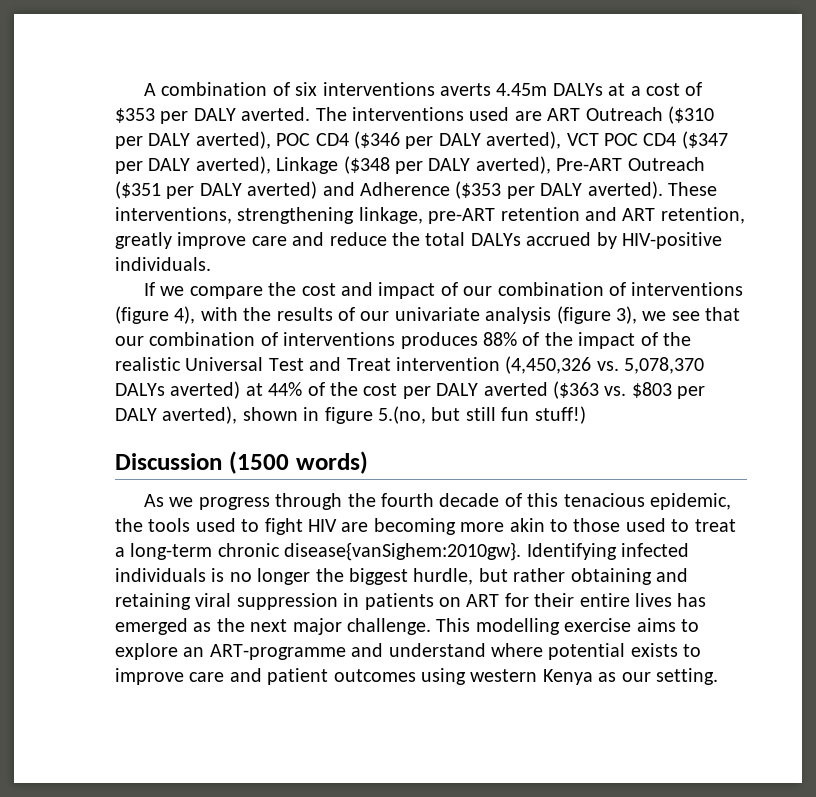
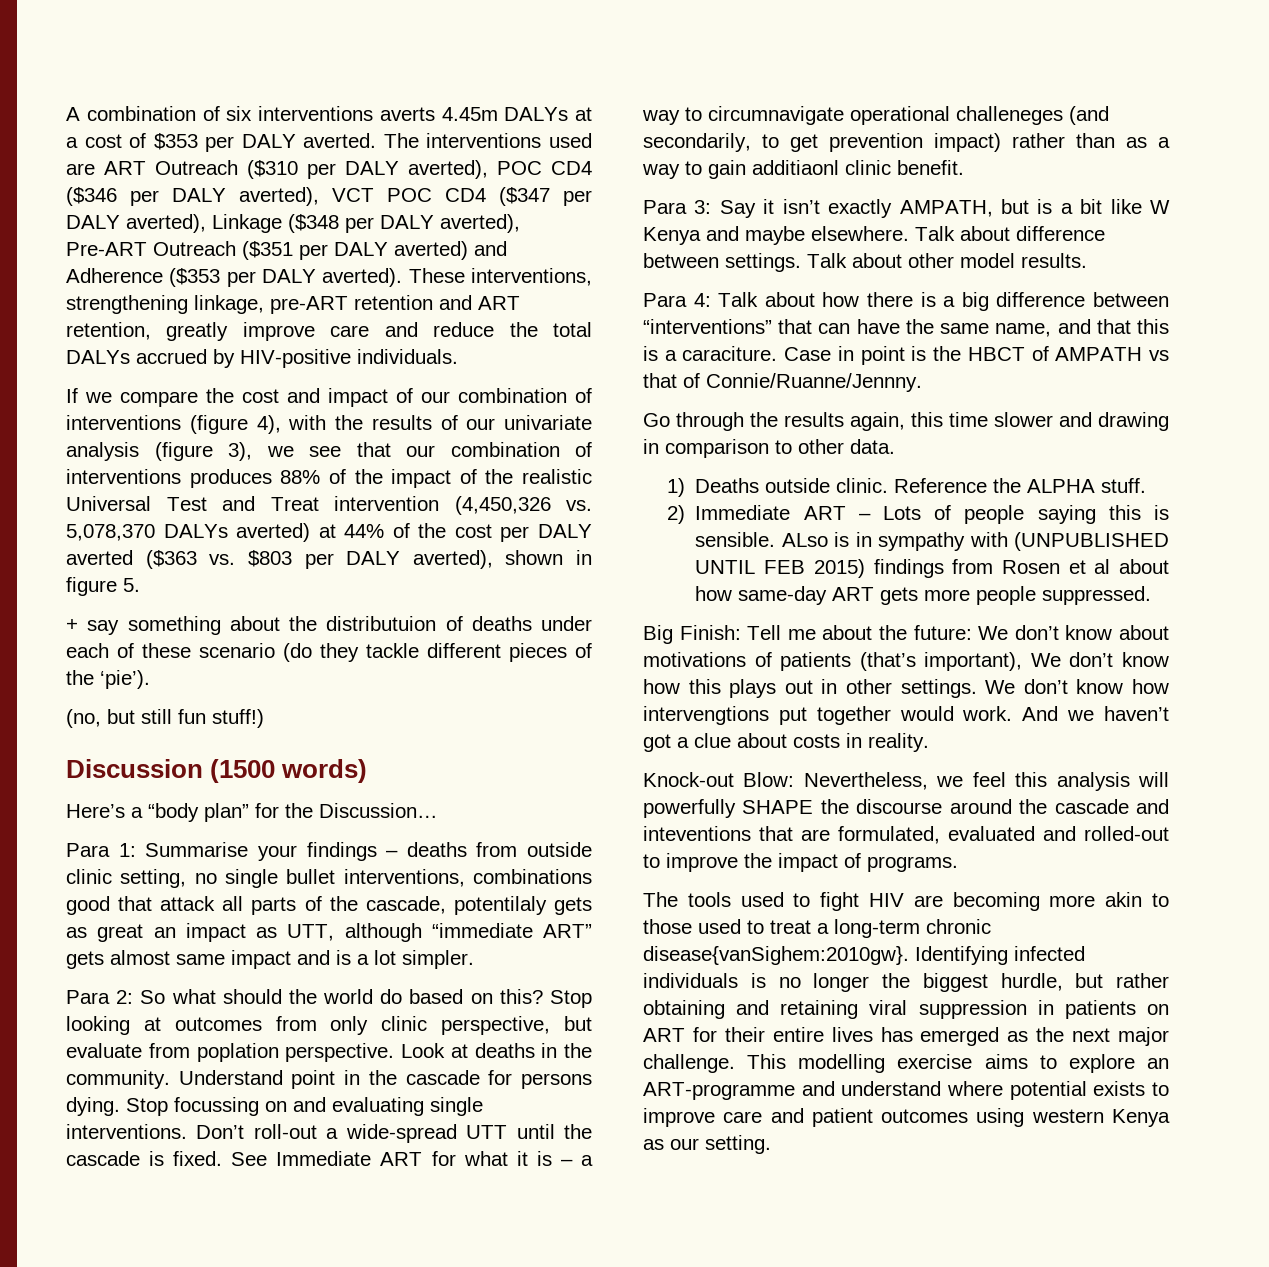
- If we compare the cost and impact of our combination of interventions (figure 4), with the results of our univariate analysis (figure 3), we see that our combination of interventions produces 88% of the impact of the realistic Universal Test and Treat intervention (4,450,326 vs. 5,078,370 DALYs averted) at 44% of the cost per DALY averted ($363 vs. $803 per DALY averted), shown in figure 5.(no, but still fun stuff!)
+ If we compare the cost and impact of our combination of interventions (figure 4), with the results of our univariate analysis (figure 3), we see that our combination of interventions produces 88% of the impact of the realistic Universal Test and Treat intervention (4,450,326 vs. 5,078,370 DALYs averted) at 44% of the cost per DALY averted ($363 vs. $803 per DALY averted), shown in figure 5.
+ + say something about the distributuion of deaths under each of these scenario (do they tackle different pieces of the ‘pie’).
+ (no, but still fun stuff!)
- As we progress through the fourth decade of this tenacious epidemic, the tools used to fight HIV are becoming more akin to those used to treat a long-term chronic disease{vanSighem:2010gw}.
+ Here’s a “body plan” for the Discussion…
+ Para 1: Summarise your findings – deaths from outside clinic setting, no single bullet interventions, combinations good that attack all parts of the cascade, potentilaly gets as great an impact as UTT, although “immediate ART” gets almost same impact and is a lot simpler.
+ Para 2: So what should the world do based on this? Stop looking at outcomes from only clinic perspective, but evaluate from poplation perspective. Look at deaths in the community. Understand point in the cascade for persons dying. Stop focussing on and evaluating single interventions. Don’t roll-out a wide-spread UTT until the cascade is fixed. See Immediate ART for what it is – a way to circumnavigate operational challeneges (and secondarily, to get prevention impact) rather than as a way to gain additiaonl clinic benefit.
+ Para 3: Say it isn’t exactly AMPATH, but is a bit like W Kenya and maybe elsewhere. Talk about difference between settings. Talk about other model results.
+ Para 4: Talk about how there is a big difference between “interventions” that can have the same name, and that this is a caraciture. Case in point is the HBCT of AMPATH vs that of Connie/Ruanne/Jennny.
+ Go through the results again, this time slower and drawing in comparison to other data.
+ 1) Deaths outside clinic. Reference the ALPHA stuff.
+ 2) Immediate ART – Lots of people saying this is sensible. ALso is in sympathy with (UNPUBLISHED UNTIL FEB 2015) findings from Rosen et al about how same-day ART gets more people suppressed.
+ Big Finish: Tell me about the future: We don’t know about motivations of patients (that’s important), We don’t know how this plays out in other settings. We don’t know how intervengtions put together would work. And we haven’t got a clue about costs in reality.
+ Knock-out Blow: Nevertheless, we feel this analysis will powerfully SHAPE the discourse around the cascade and inteventions that are formulated, evaluated and rolled-out to improve the impact of programs.
+ The tools used to fight HIV are becoming more akin to those used to treat a long-term chronic disease{vanSighem:2010gw}.

